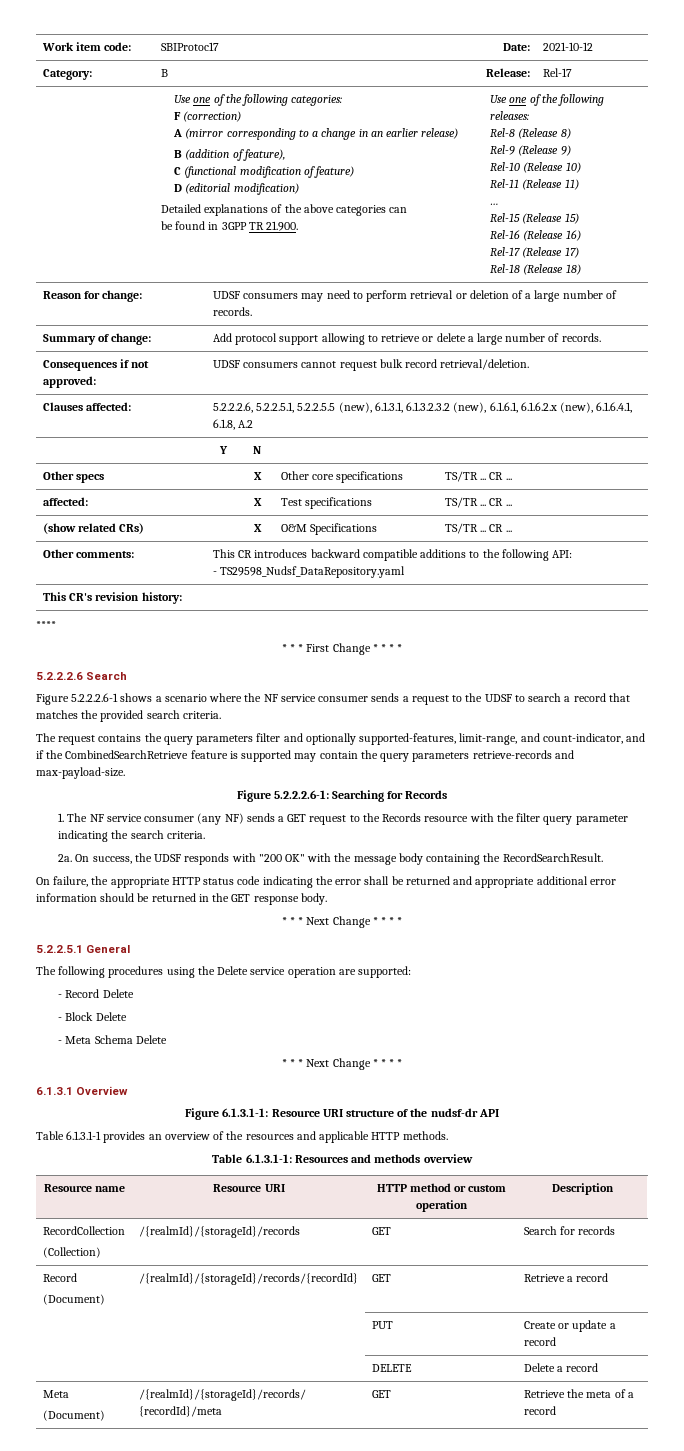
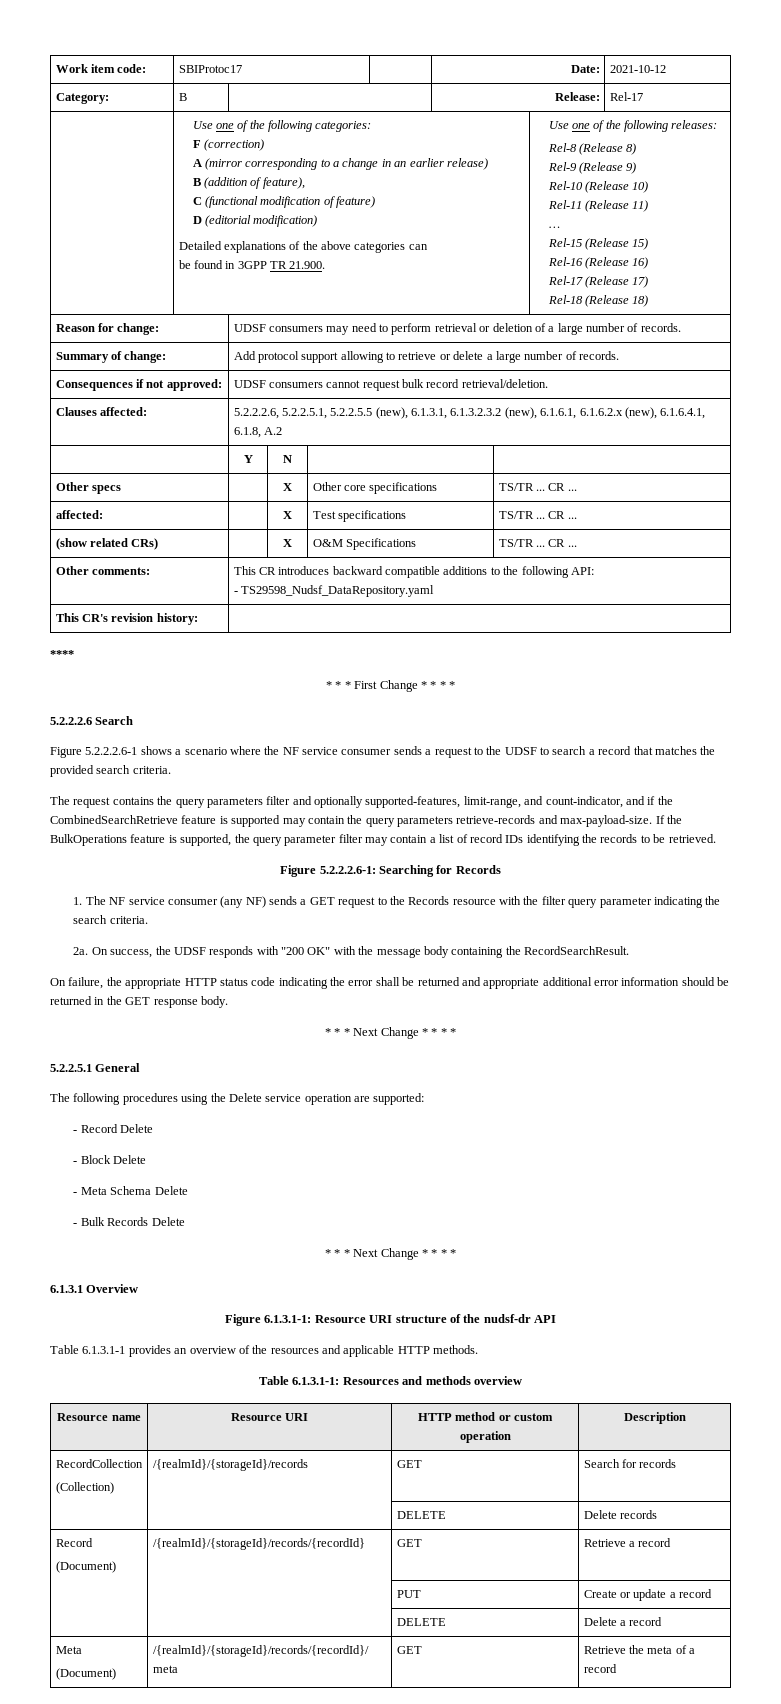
+ If the BulkOperations feature is supported, the query parameter filter may contain a list of record IDs identifying the records to be retrieved.
+ - Bulk Records Delete
+ | | DELETE | Delete records

